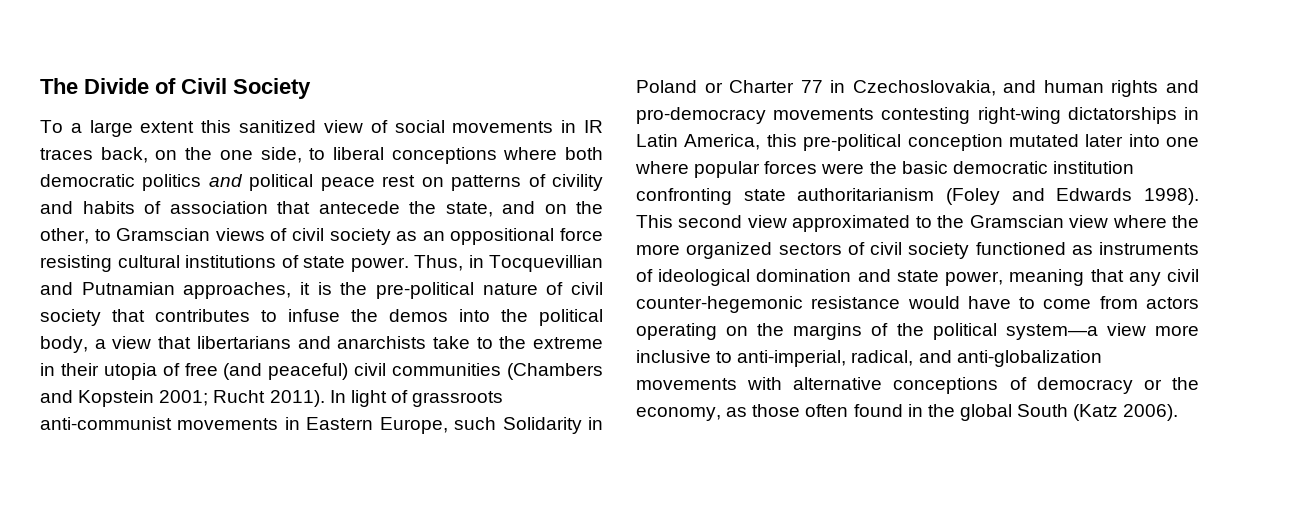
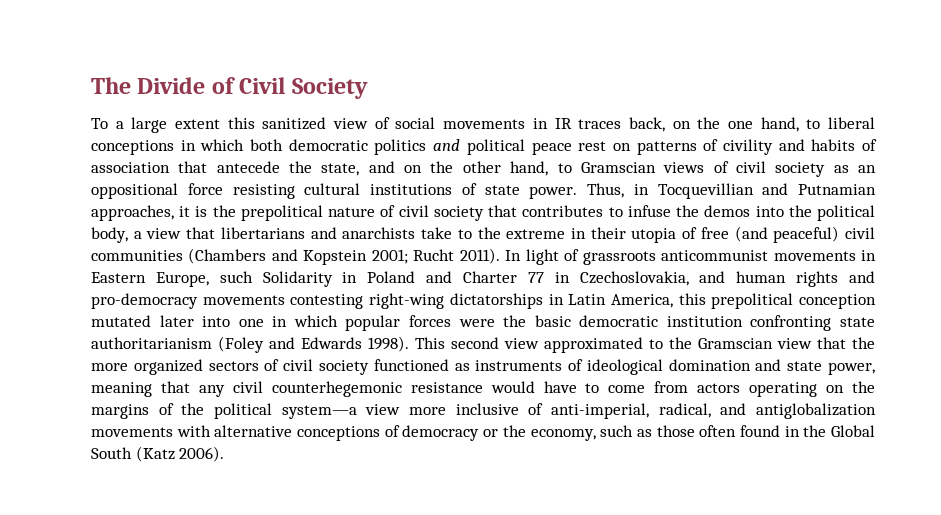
- To a large extent this sanitized view of social movements in IR traces back, on the one side, to liberal conceptions where both democratic politics and political peace rest on patterns of civility and habits of association that antecede the state, and on the other, to Gramscian views of civil society as an oppositional force resisting cultural institutions of state power.
+ To a large extent this sanitized view of social movements in IR traces back, on the one hand, to liberal conceptions in which both democratic politics and political peace rest on patterns of civility and habits of association that antecede the state, and on the other hand, to Gramscian views of civil society as an oppositional force resisting cultural institutions of state power.
- Thus, in Tocquevillian and Putnamian approaches, it is the pre-political nature of civil society that contributes to infuse the demos into the political body, a view that libertarians and anarchists take to the extreme in their utopia of free (and peaceful) civil communities (Chambers and Kopstein 2001; Rucht 2011).
+ Thus, in Tocquevillian and Putnamian approaches, it is the prepolitical nature of civil society that contributes to infuse the demos into the political body, a view that libertarians and anarchists take to the extreme in their utopia of free (and peaceful) civil communities (Chambers and Kopstein 2001; Rucht 2011).
- In light of grassroots anti-communist movements in Eastern Europe, such Solidarity in Poland or Charter 77 in Czechoslovakia, and human rights and pro-democracy movements contesting right-wing dictatorships in Latin America, this pre-political conception mutated later into one where popular forces were the basic democratic institution confronting state authoritarianism (Foley and Edwards 1998).
+ In light of grassroots anticommunist movements in Eastern Europe, such Solidarity in Poland and Charter 77 in Czechoslovakia, and human rights and pro-democracy movements contesting right-wing dictatorships in Latin America, this prepolitical conception mutated later into one in which popular forces were the basic democratic institution confronting state authoritarianism (Foley and Edwards 1998).
- This second view approximated to the Gramscian view where the more organized sectors of civil society functioned as instruments of ideological domination and state power, meaning that any civil counter-hegemonic resistance would have to come from actors operating on the margins of the political system—a view more inclusive to anti-imperial, radical, and anti-globalization movements with alternative conceptions of democracy or the economy, as those often found in the global South (Katz 2006).
+ This second view approximated to the Gramscian view that the more organized sectors of civil society functioned as instruments of ideological domination and state power, meaning that any civil counterhegemonic resistance would have to come from actors operating on the margins of the political system—a view more inclusive of anti-imperial, radical, and antiglobalization movements with alternative conceptions of democracy or the economy, such as those often found in the Global South (Katz 2006).

